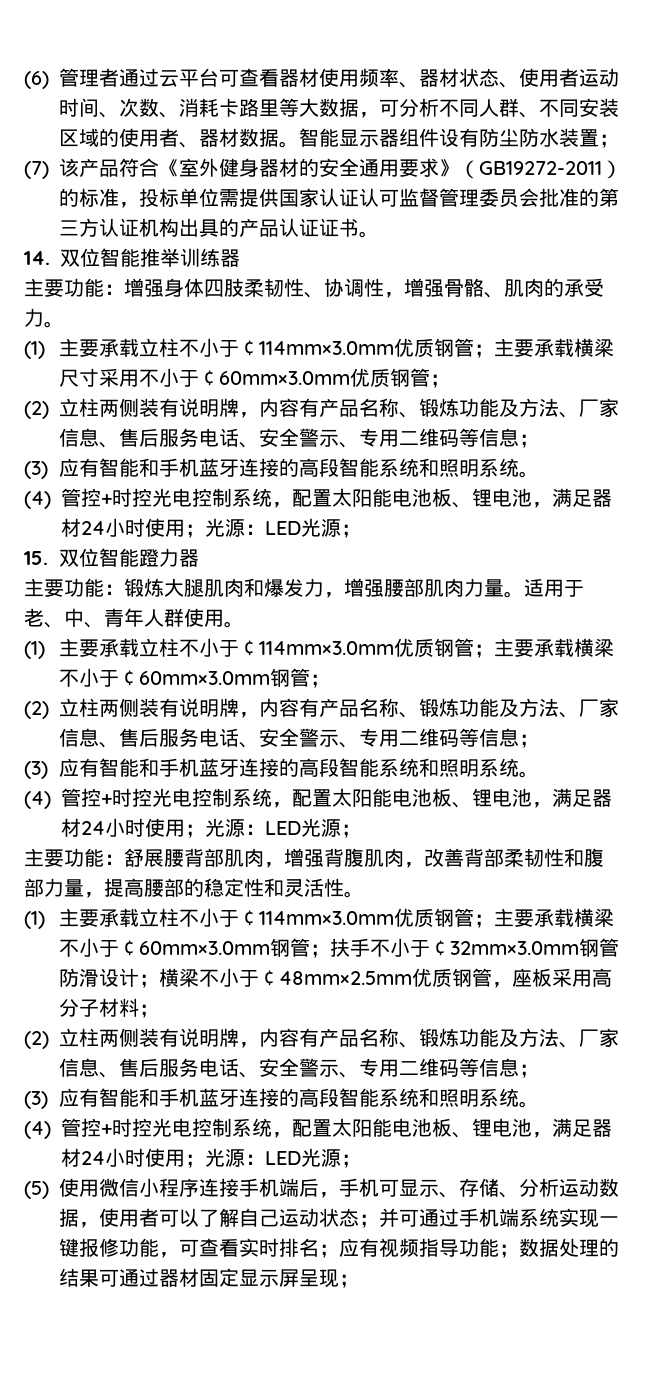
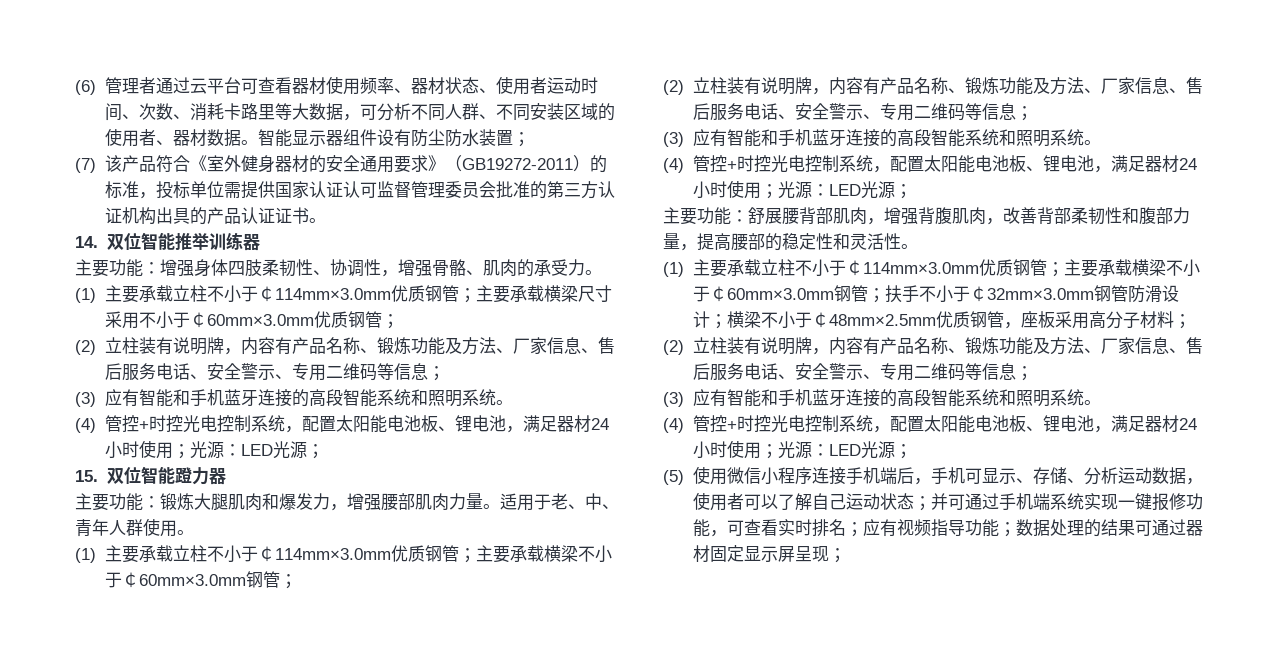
  (1)主要承载立柱不小于￠114mm×3.0mm优质钢管；主要承载横梁尺寸采用不小于￠60mm×3.0mm优质钢管；
- (2)立柱两侧装有说明牌，内容有产品名称、锻炼功能及方法、厂家信息、售后服务电话、安全警示、专用二维码等信息；
+ (2)立柱装有说明牌，内容有产品名称、锻炼功能及方法、厂家信息、售后服务电话、安全警示、专用二维码等信息；
  适用于老、中、青年人群使用。
  (1)主要承载立柱不小于￠114mm×3.0mm优质钢管；主要承载横梁不小于￠60mm×3.0mm钢管；
- (2)立柱两侧装有说明牌，内容有产品名称、锻炼功能及方法、厂家信息、售后服务电话、安全警示、专用二维码等信息；
+ (2)立柱装有说明牌，内容有产品名称、锻炼功能及方法、厂家信息、售后服务电话、安全警示、专用二维码等信息；
  横梁不小于￠48mm×2.5mm优质钢管，座板采用高分子材料；
- (2)立柱两侧装有说明牌，内容有产品名称、锻炼功能及方法、厂家信息、售后服务电话、安全警示、专用二维码等信息；
+ (2)立柱装有说明牌，内容有产品名称、锻炼功能及方法、厂家信息、售后服务电话、安全警示、专用二维码等信息；

